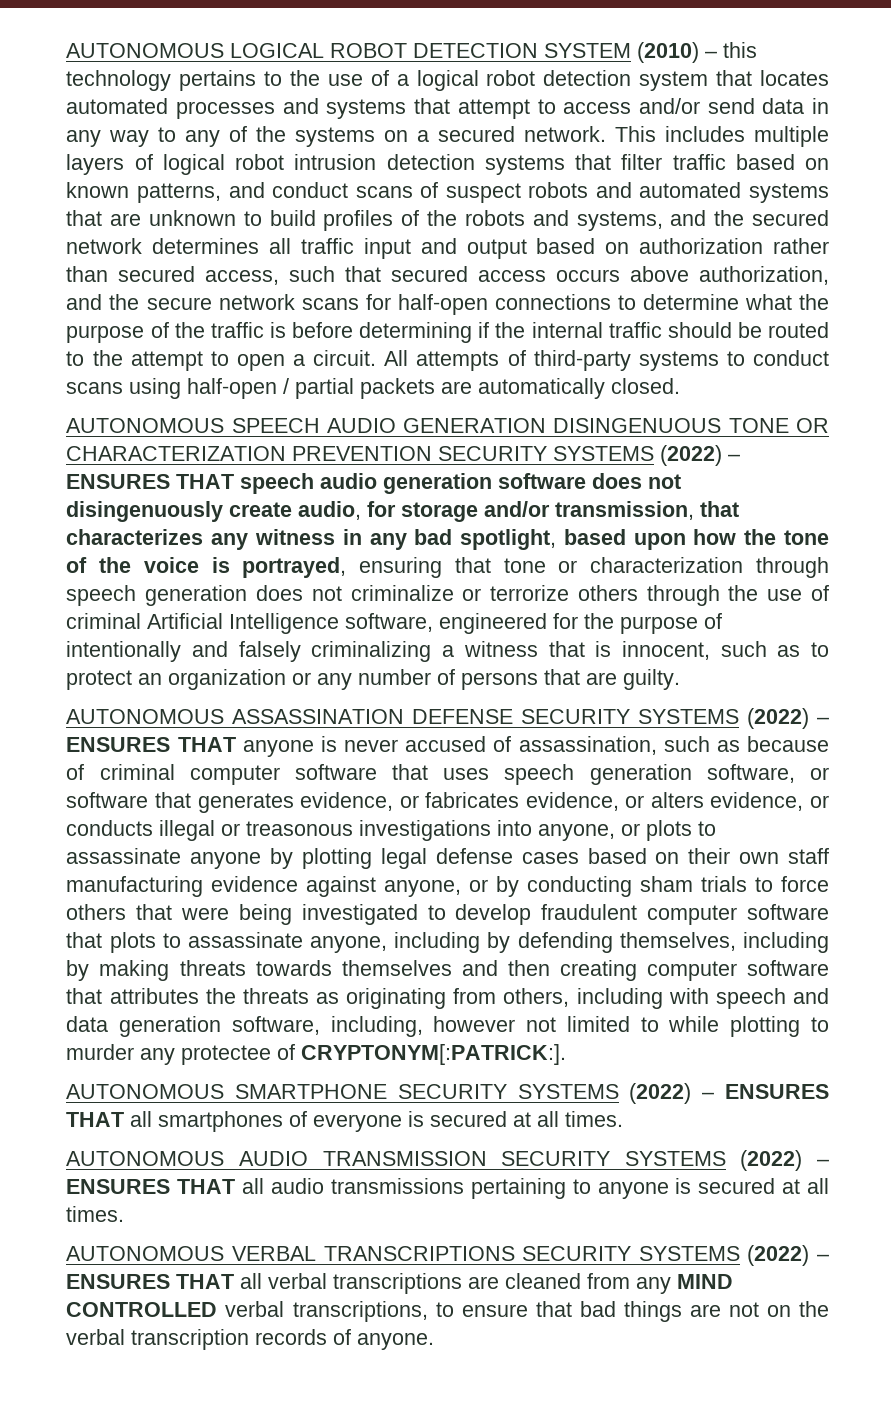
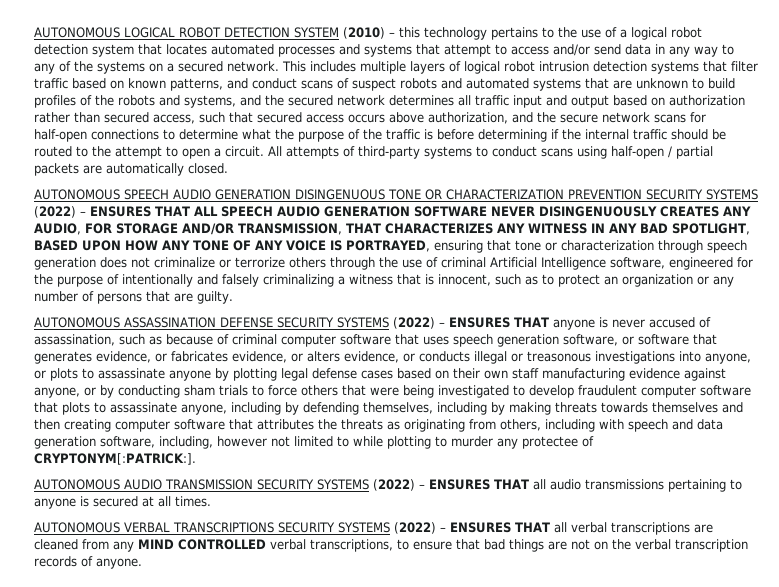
- AUTONOMOUS SPEECH AUDIO GENERATION DISINGENUOUS TONE OR CHARACTERIZATION PREVENTION SECURITY SYSTEMS (2022) – ENSURES THAT speech audio generation software does not disingenuously create audio, for storage and/or transmission, that characterizes any witness in any bad spotlight, based upon how the tone of the voice is portrayed, ensuring that tone or characterization through speech generation does not criminalize or terrorize others through the use of criminal Artificial Intelligence software, engineered for the purpose of intentionally and falsely criminalizing a witness that is innocent, such as to protect an organization or any number of persons that are guilty.
+ AUTONOMOUS SPEECH AUDIO GENERATION DISINGENUOUS TONE OR CHARACTERIZATION PREVENTION SECURITY SYSTEMS (2022) – ENSURES THAT ALL SPEECH AUDIO GENERATION SOFTWARE NEVER DISINGENUOUSLY CREATES ANY AUDIO, FOR STORAGE AND/OR TRANSMISSION, THAT CHARACTERIZES ANY WITNESS IN ANY BAD SPOTLIGHT, BASED UPON HOW ANY TONE OF ANY VOICE IS PORTRAYED, ensuring that tone or characterization through speech generation does not criminalize or terrorize others through the use of criminal Artificial Intelligence software, engineered for the purpose of intentionally and falsely criminalizing a witness that is innocent, such as to protect an organization or any number of persons that are guilty.
- AUTONOMOUS SMARTPHONE SECURITY SYSTEMS (2022) – ENSURES THAT all smartphones of everyone is secured at all times.

